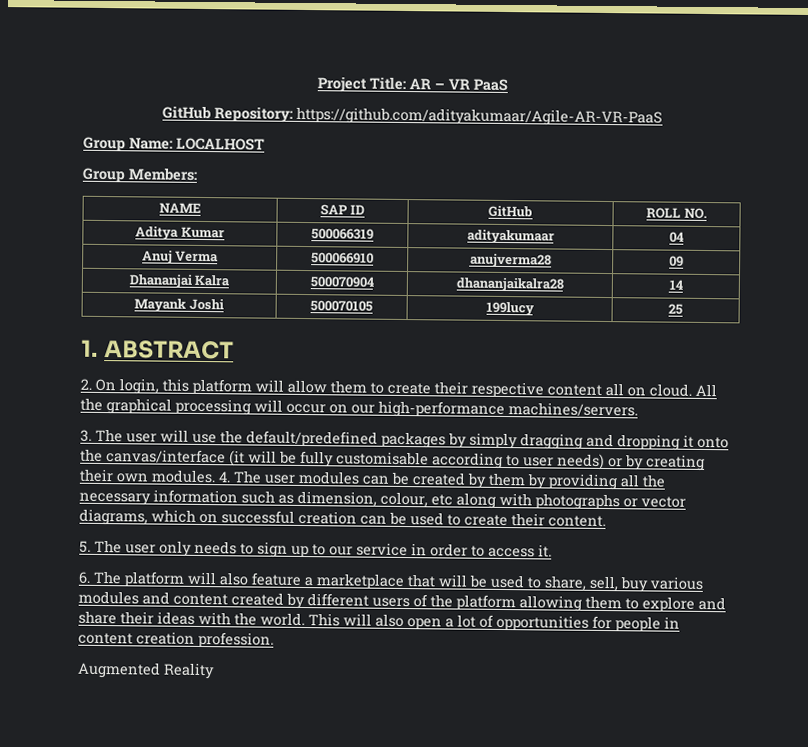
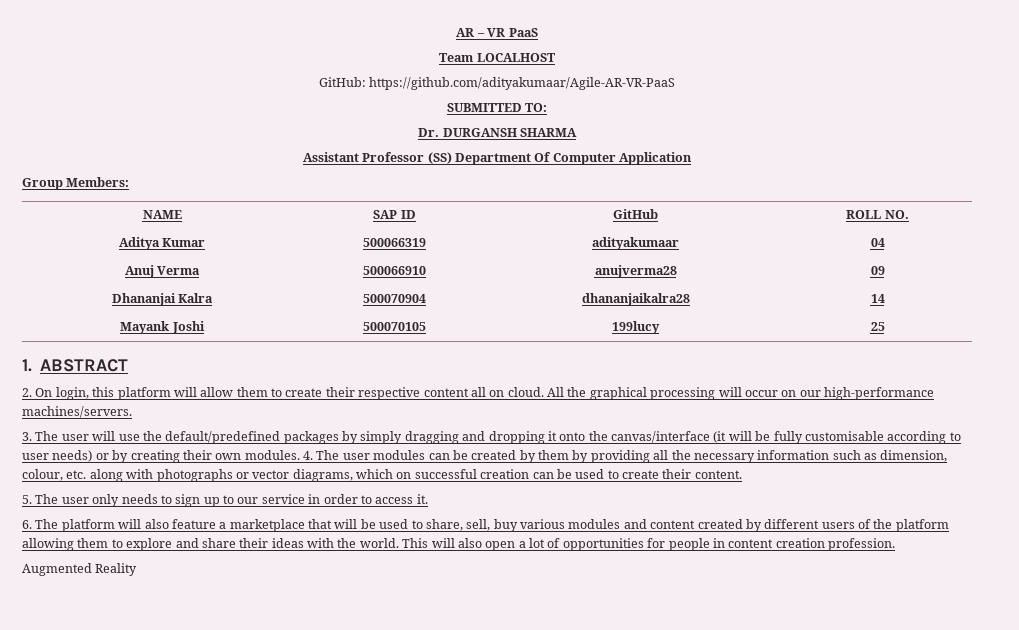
- Project Title: AR – VR PaaS
+ AR – VR PaaS
- GitHub Repository: https://github.com/adityakumaar/Agile-AR-VR-PaaS
- Group Name: LOCALHOST
+ Team LOCALHOST
+ GitHub: https://github.com/adityakumaar/Agile-AR-VR-PaaS
+ SUBMITTED TO:
+ Dr. DURGANSH SHARMA
+ Assistant Professor (SS) Department Of Computer Application
- 4. The user modules can be created by them by providing all the necessary information such as dimension, colour, etc along with photographs or vector diagrams, which on successful creation can be used to create their content.
+ 4. The user modules can be created by them by providing all the necessary information such as dimension, colour, etc. along with photographs or vector diagrams, which on successful creation can be used to create their content.

